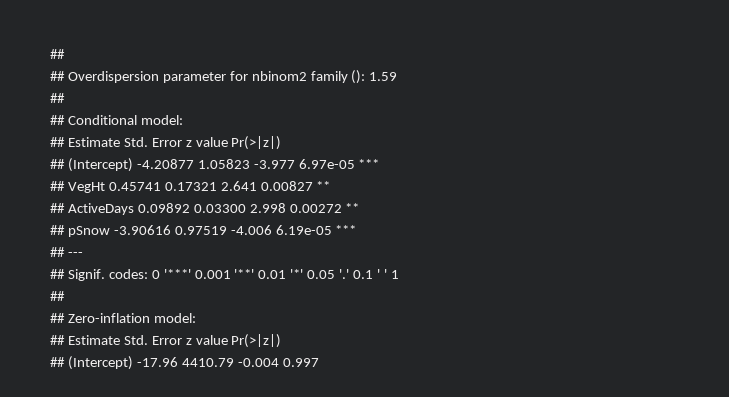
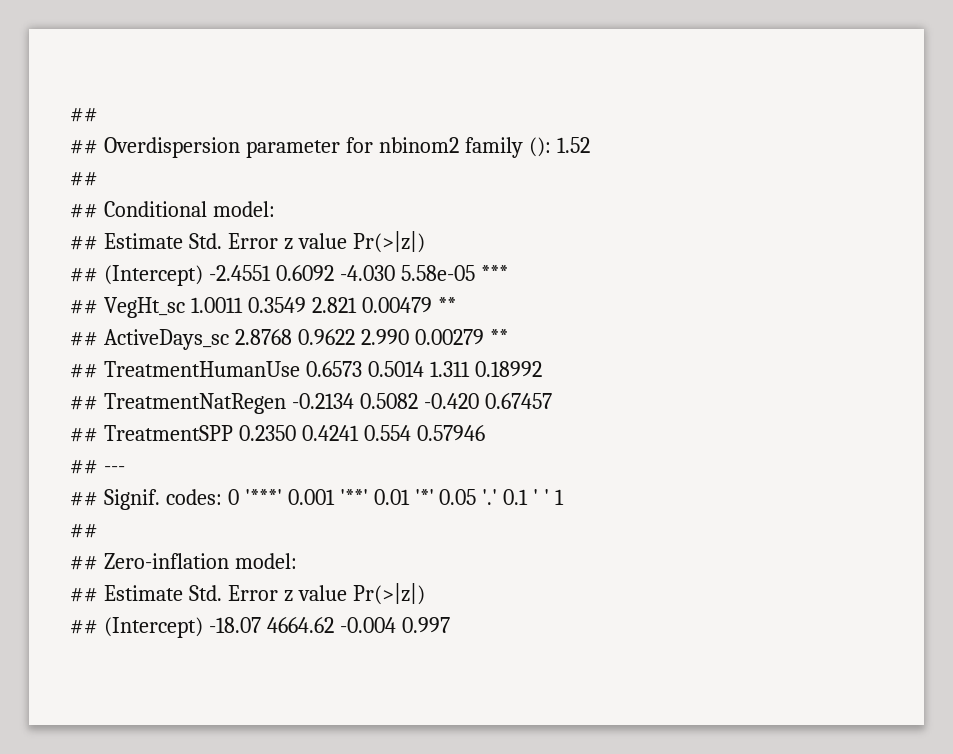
- ## Overdispersion parameter for nbinom2 family (): 1.59
+ ## Overdispersion parameter for nbinom2 family (): 1.52
- ## (Intercept) -4.20877 1.05823 -3.977 6.97e-05 ***
- ## VegHt 0.45741 0.17321 2.641 0.00827 **
- ## ActiveDays 0.09892 0.03300 2.998 0.00272 **
- ## pSnow -3.90616 0.97519 -4.006 6.19e-05 ***
+ ## (Intercept) -2.4551 0.6092 -4.030 5.58e-05 ***
+ ## VegHt_sc 1.0011 0.3549 2.821 0.00479 **
+ ## ActiveDays_sc 2.8768 0.9622 2.990 0.00279 **
+ ## TreatmentHumanUse 0.6573 0.5014 1.311 0.18992
+ ## TreatmentNatRegen -0.2134 0.5082 -0.420 0.67457
+ ## TreatmentSPP 0.2350 0.4241 0.554 0.57946
- ## (Intercept) -17.96 4410.79 -0.004 0.997
+ ## (Intercept) -18.07 4664.62 -0.004 0.997

